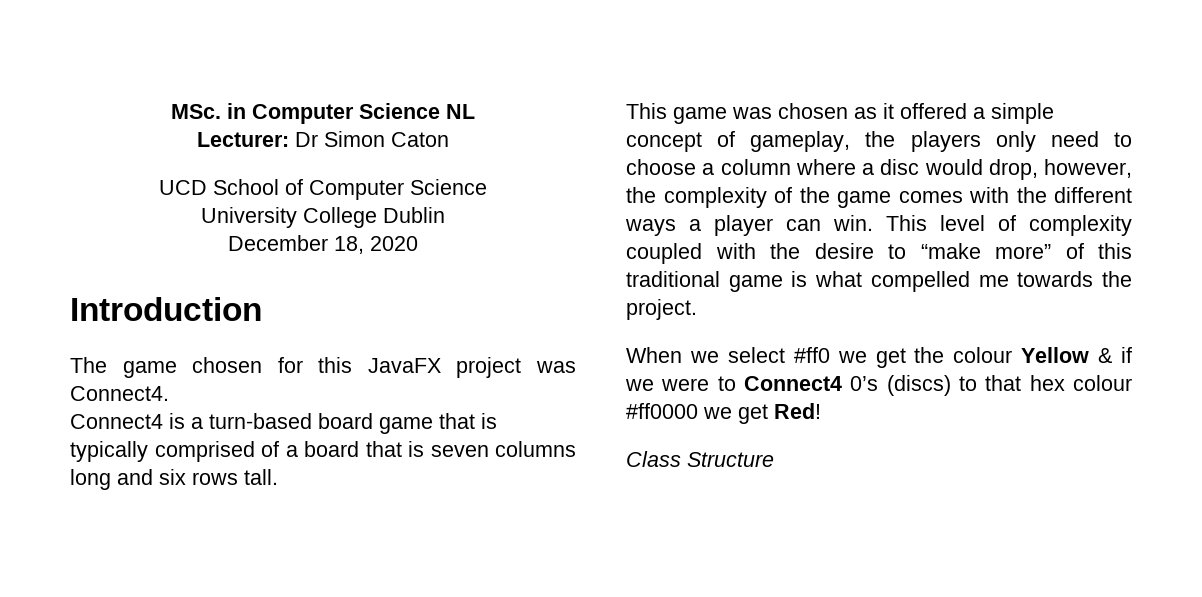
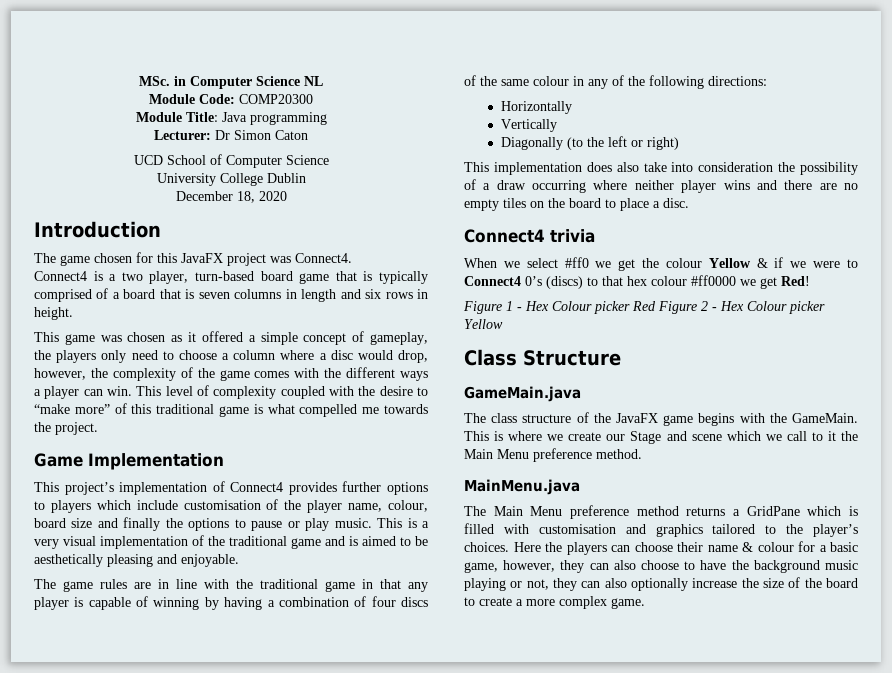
+ Module Code: COMP20300
+ Module Title: Java programming
- Connect4 is a turn-based board game that is typically comprised of a board that is seven columns long and six rows tall.
+ Connect4 is a two player, turn-based board game that is typically comprised of a board that is seven columns in length and six rows in height.
+ Game Implementation
+ This project’s implementation of Connect4 provides further options to players which include customisation of the player name, colour, board size and finally the options to pause or play music. This is a very visual implementation of the traditional game and is aimed to be aesthetically pleasing and enjoyable.
+ The game rules are in line with the traditional game in that any player is capable of winning by having a combination of four discs of the same colour in any of the following directions:
+ Horizontally
+ Vertically
+ Diagonally (to the left or right)
+ This implementation does also take into consideration the possibility of a draw occurring where neither player wins and there are no empty tiles on the board to place a disc.
+ Connect4 trivia
+ Figure 1 - Hex Colour picker Red Figure 2 - Hex Colour picker Yellow
  Class Structure
+ GameMain.java
+ The class structure of the JavaFX game begins with the GameMain. This is where we create our Stage and scene which we call to it the Main Menu preference method.
+ MainMenu.java
+ The Main Menu preference method returns a GridPane which is filled with customisation and graphics tailored to the player’s choices. Here the players can choose their name & colour for a basic game, however, they can also choose to have the background music playing or not, they can also optionally increase the size of the board to create a more complex game.

